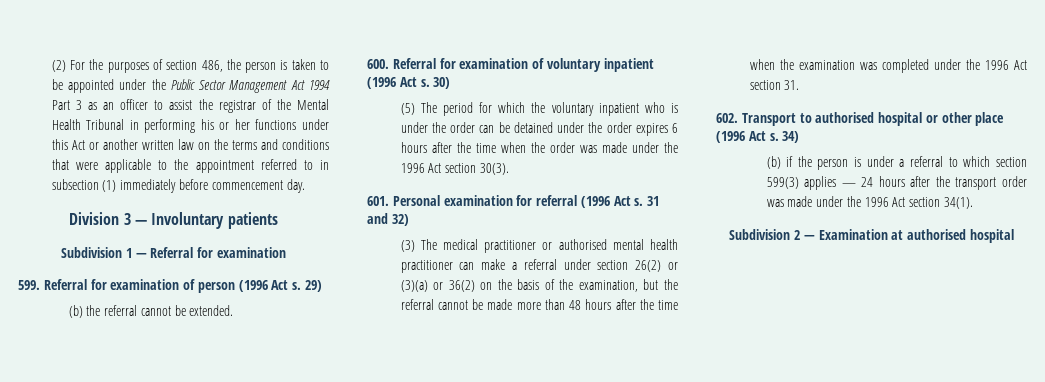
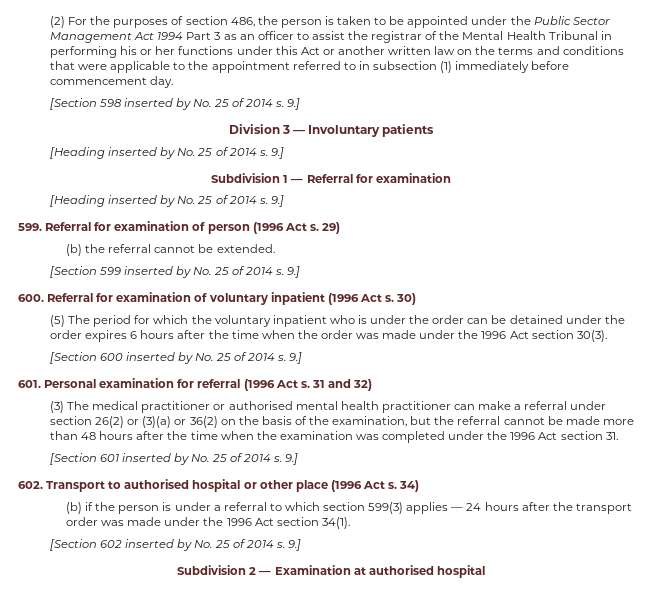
+ [Section 598 inserted by No. 25 of 2014 s. 9.]
  Division 3 — Involuntary patients
+ [Heading inserted by No. 25 of 2014 s. 9.]
  Subdivision 1 — Referral for examination
+ [Heading inserted by No. 25 of 2014 s. 9.]
+ [Section 599 inserted by No. 25 of 2014 s. 9.]
+ [Section 600 inserted by No. 25 of 2014 s. 9.]
+ [Section 601 inserted by No. 25 of 2014 s. 9.]
+ [Section 602 inserted by No. 25 of 2014 s. 9.]

